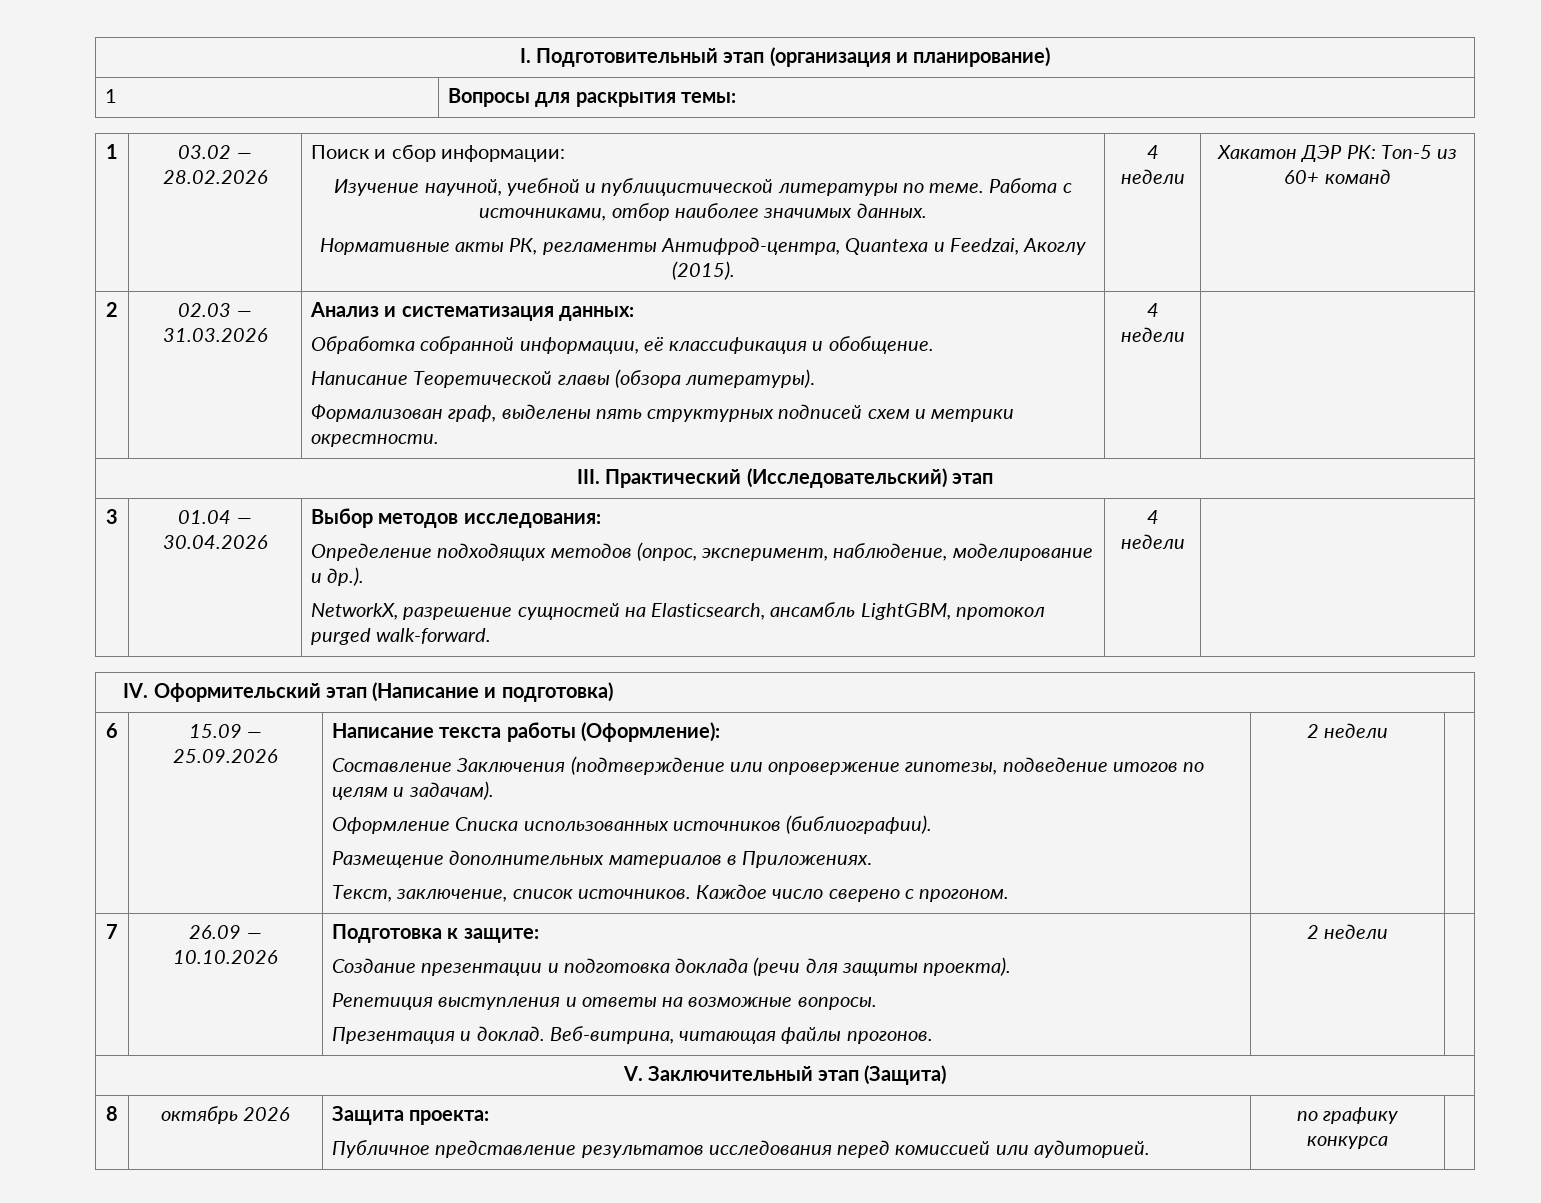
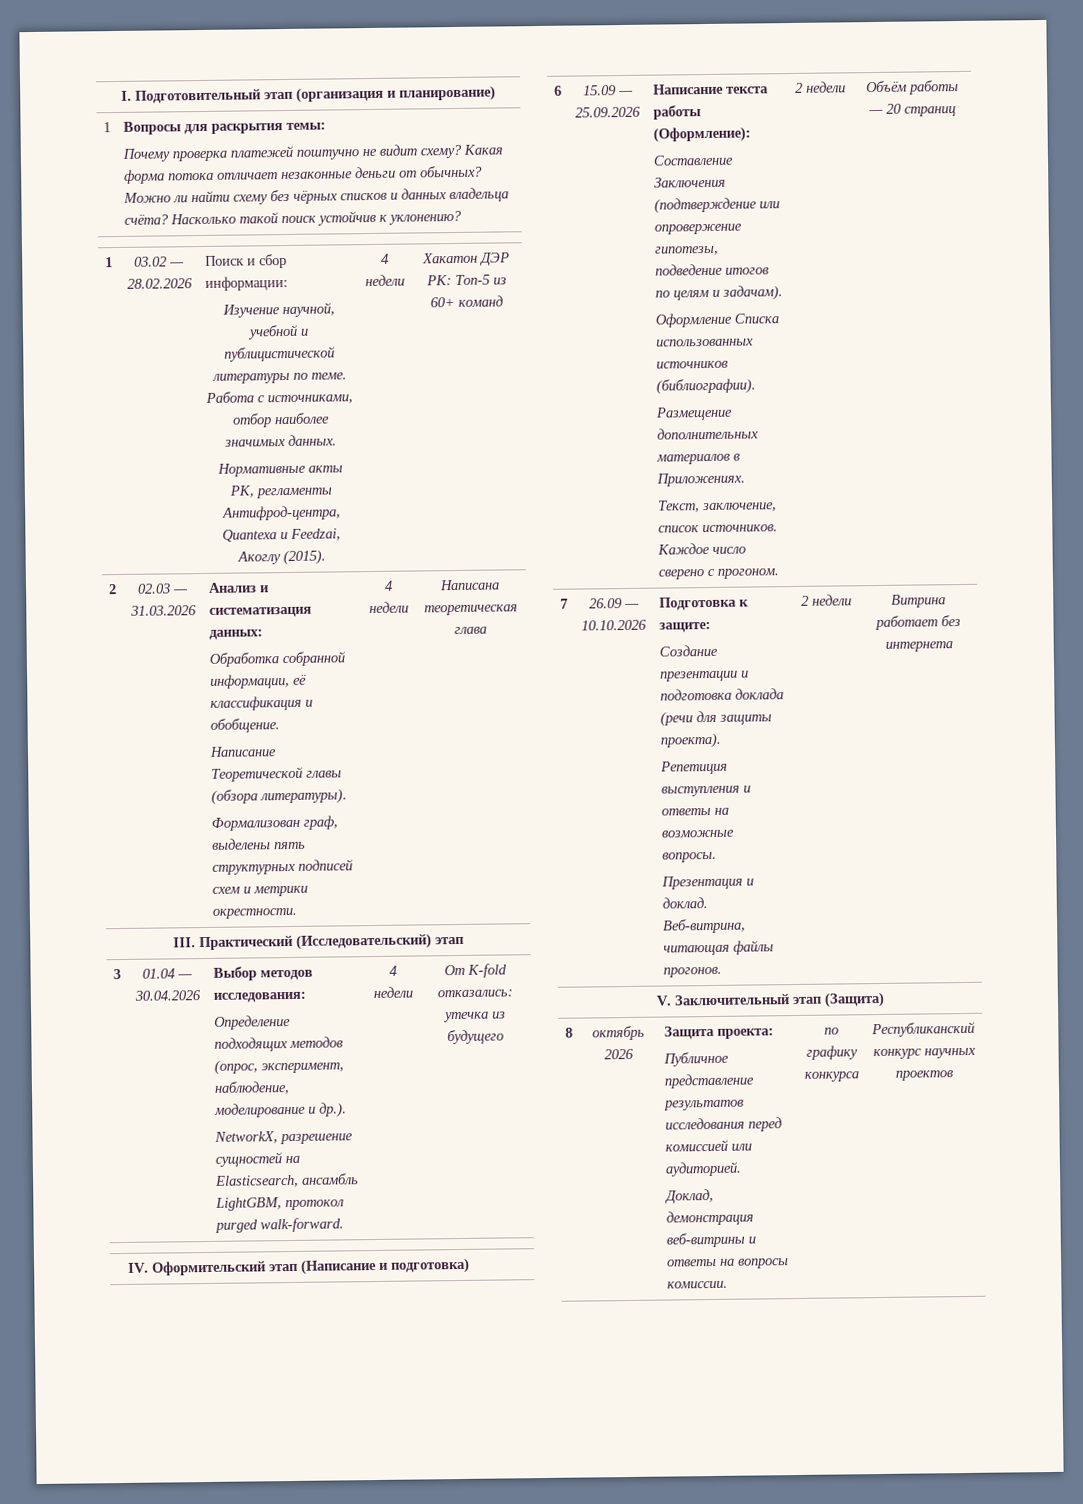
  1 | Вопросы для раскрытия темы:
+ Почему проверка платежей поштучно не видит схему? Какая форма потока отличает незаконные деньги от обычных? Можно ли найти схему без чёрных списков и данных владельца счёта? Насколько такой поиск устойчив к уклонению?
  2 | 02.03 — 31.03.2026 | Анализ и систематизация данных:
  Обработка собранной информации, её классификация и обобщение.
  Написание Теоретической главы (обзора литературы).
- Формализован граф, выделены пять структурных подписей схем и метрики окрестности. | 4 недели |
+ Формализован граф, выделены пять структурных подписей схем и метрики окрестности. | 4 недели | Написана теоретическая глава
  3 | 01.04 — 30.04.2026 | Выбор методов исследования:
  Определение подходящих методов (опрос, эксперимент, наблюдение, моделирование и др.).
- NetworkX, разрешение сущностей на Elasticsearch, ансамбль LightGBM, протокол purged walk-forward. | 4 недели |
+ NetworkX, разрешение сущностей на Elasticsearch, ансамбль LightGBM, протокол purged walk-forward. | 4 недели | От K-fold отказались: утечка из будущего
+ Объём работы — 20 страниц
  7 | 26.09 — 10.10.2026 | Подготовка к защите:
  Создание презентации и подготовка доклада (речи для защиты проекта).
  Репетиция выступления и ответы на возможные вопросы.
- Презентация и доклад. Веб-витрина, читающая файлы прогонов. | 2 недели |
+ Презентация и доклад. Веб-витрина, читающая файлы прогонов. | 2 недели | Витрина работает без интернета
  8 | октябрь 2026 | Защита проекта:
- Публичное представление результатов исследования перед комиссией или аудиторией. | по графику конкурса |
+ Публичное представление результатов исследования перед комиссией или аудиторией.
+ Доклад, демонстрация веб-витрины и ответы на вопросы комиссии. | по графику конкурса | Республиканский конкурс научных проектов

